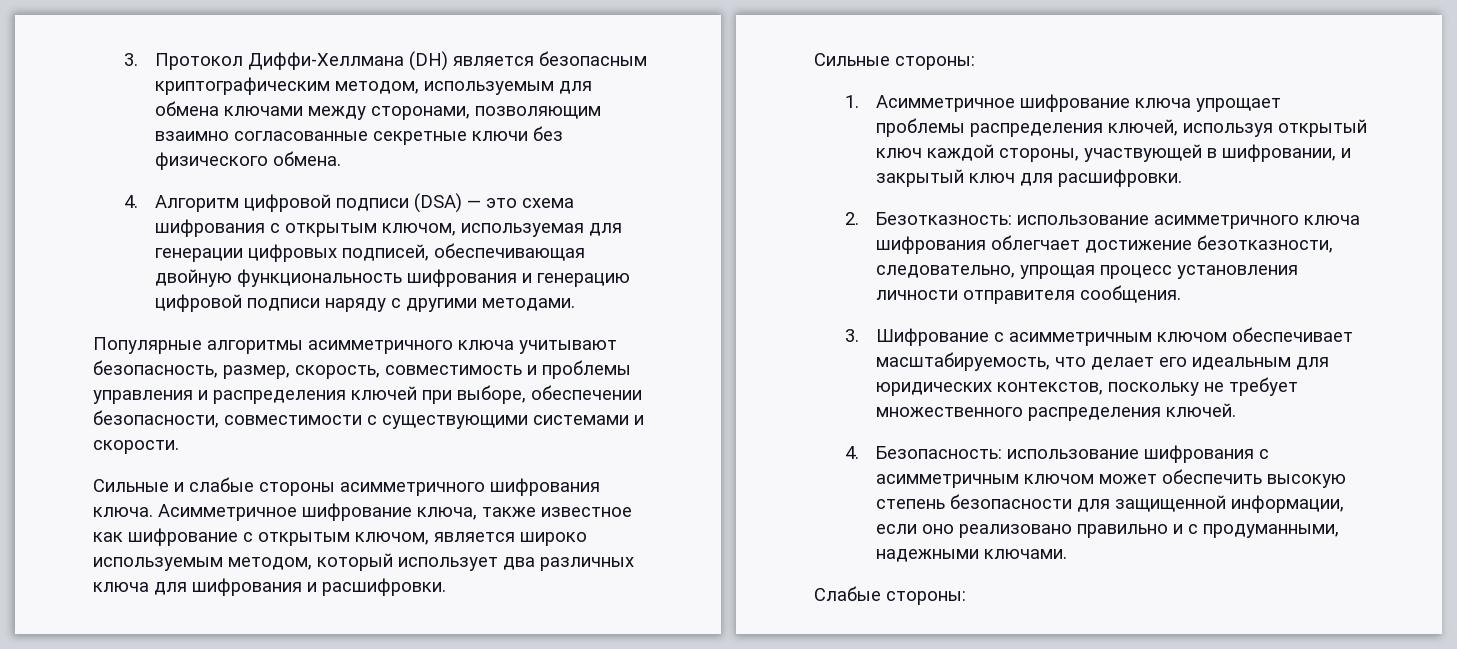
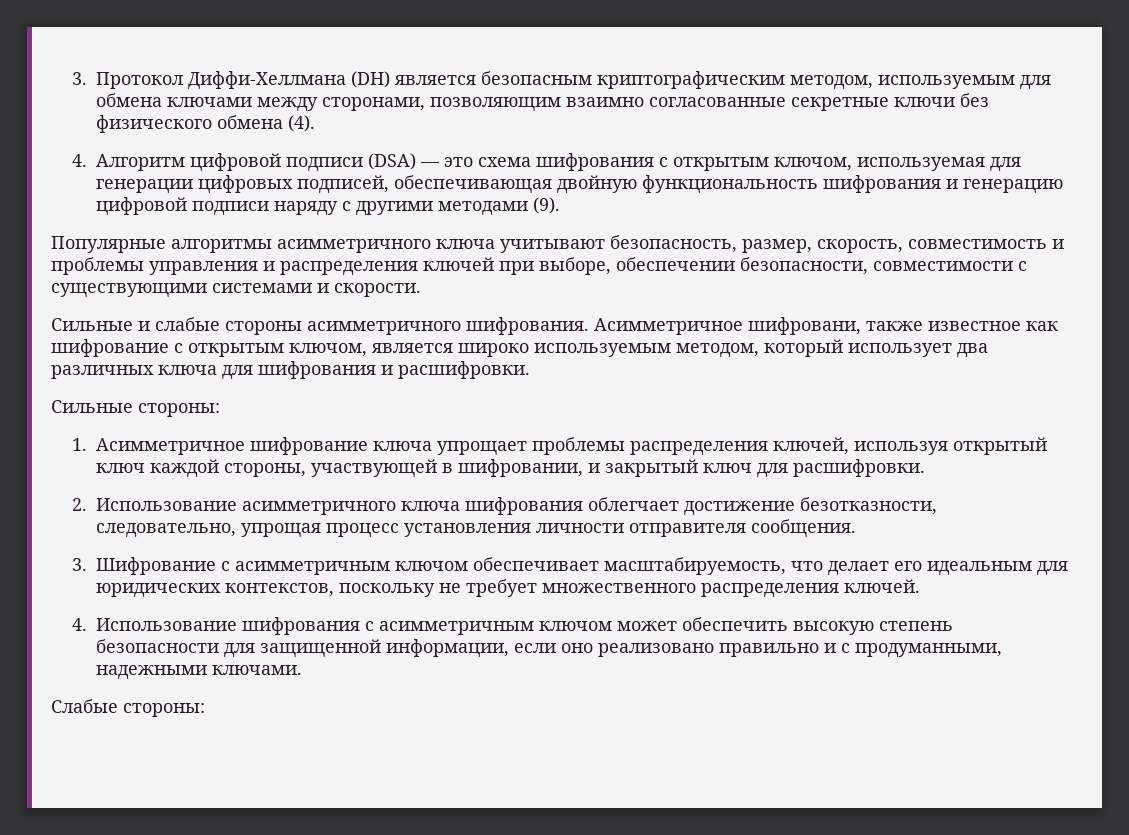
- 3. Протокол Диффи-Хеллмана (DH) является безопасным криптографическим методом, используемым для обмена ключами между сторонами, позволяющим взаимно согласованные секретные ключи без физического обмена.
+ 3. Протокол Диффи-Хеллмана (DH) является безопасным криптографическим методом, используемым для обмена ключами между сторонами, позволяющим взаимно согласованные секретные ключи без физического обмена (4).
- 4. Алгоритм цифровой подписи (DSA) — это схема шифрования с открытым ключом, используемая для генерации цифровых подписей, обеспечивающая двойную функциональность шифрования и генерацию цифровой подписи наряду с другими методами.
+ 4. Алгоритм цифровой подписи (DSA) — это схема шифрования с открытым ключом, используемая для генерации цифровых подписей, обеспечивающая двойную функциональность шифрования и генерацию цифровой подписи наряду с другими методами (9).
- Сильные и слабые стороны асимметричного шифрования ключа. Асимметричное шифрование ключа, также известное как шифрование с открытым ключом, является широко используемым методом, который использует два различных ключа для шифрования и расшифровки.
+ Сильные и слабые стороны асимметричного шифрования. Асимметричное шифровани, также известное как шифрование с открытым ключом, является широко используемым методом, который использует два различных ключа для шифрования и расшифровки.
- 2. Безотказность: использование асимметричного ключа шифрования облегчает достижение безотказности, следовательно, упрощая процесс установления личности отправителя сообщения.
+ 2. Использование асимметричного ключа шифрования облегчает достижение безотказности, следовательно, упрощая процесс установления личности отправителя сообщения.
- 4. Безопасность: использование шифрования с асимметричным ключом может обеспечить высокую степень безопасности для защищенной информации, если оно реализовано правильно и с продуманными, надежными ключами.
+ 4. Использование шифрования с асимметричным ключом может обеспечить высокую степень безопасности для защищенной информации, если оно реализовано правильно и с продуманными, надежными ключами.

